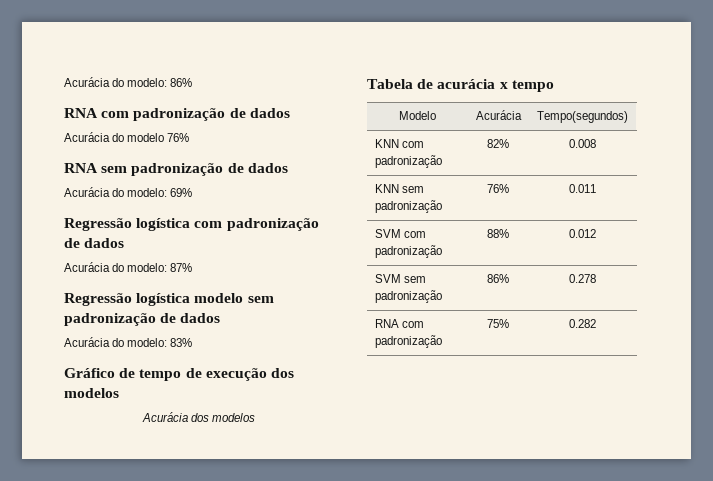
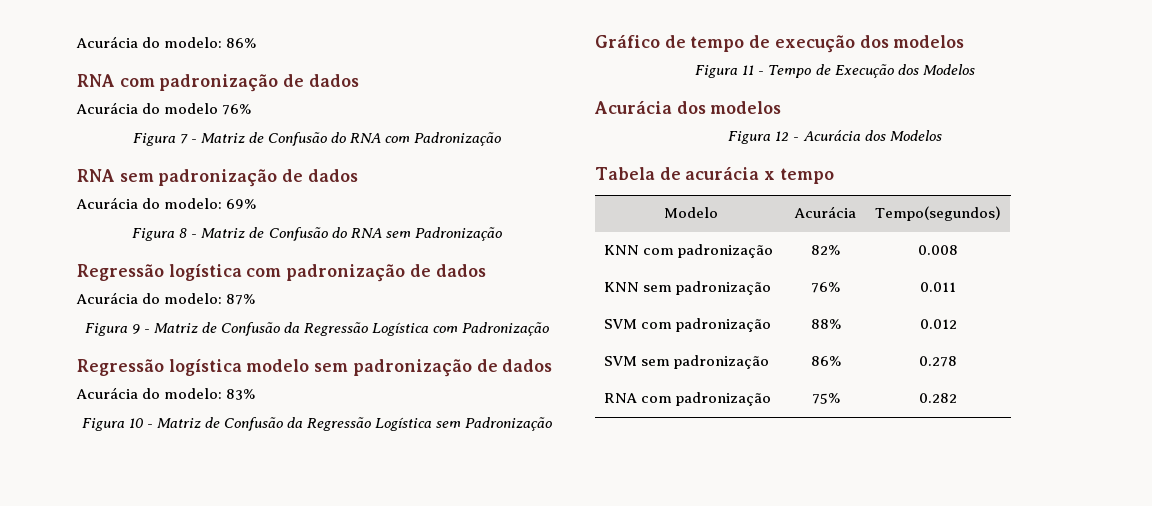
+ Figura 7 - Matriz de Confusão do RNA com Padronização
+ Figura 8 - Matriz de Confusão do RNA sem Padronização
+ Figura 9 - Matriz de Confusão da Regressão Logística com Padronização
+ Figura 10 - Matriz de Confusão da Regressão Logística sem Padronização
+ Figura 11 - Tempo de Execução dos Modelos
  Acurácia dos modelos
+ Figura 12 - Acurácia dos Modelos

